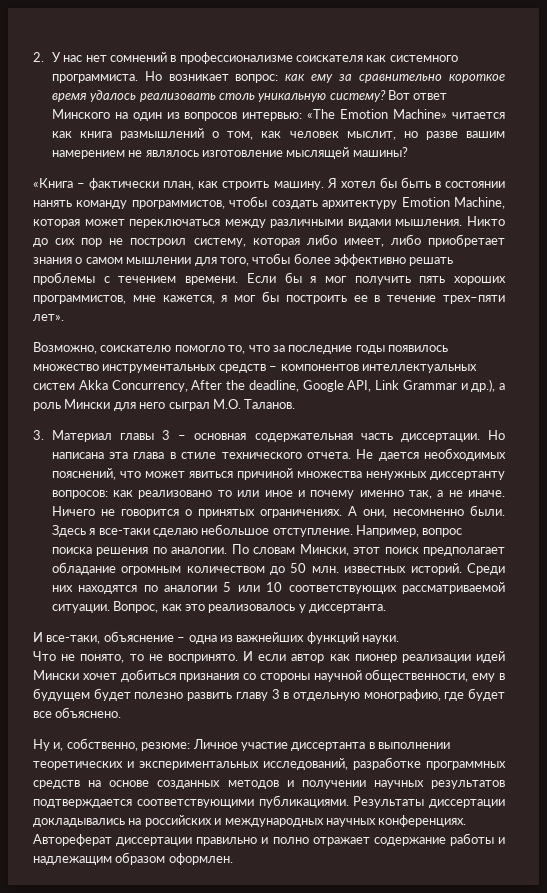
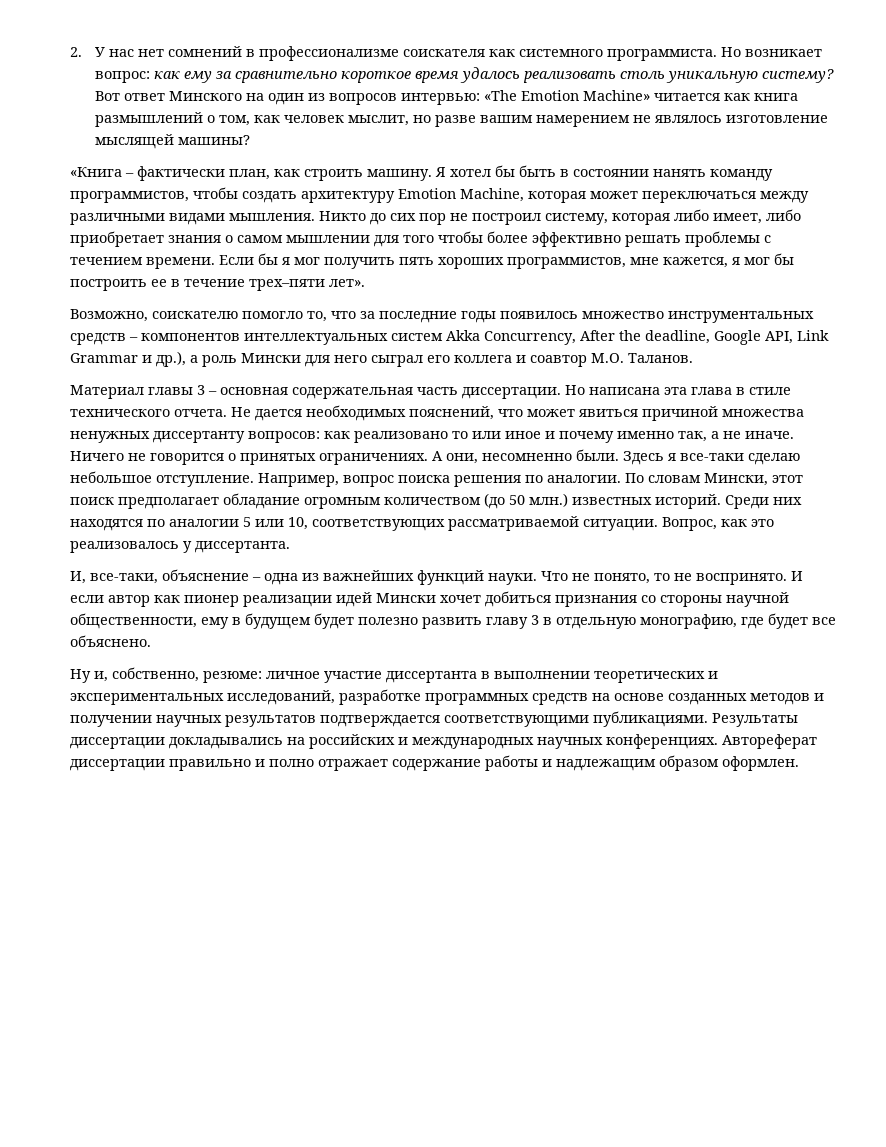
- Никто до сих пор не построил систему, которая либо имеет, либо приобретает знания о самом мышлении для того, чтобы более эффективно решать проблемы с течением времени.
+ Никто до сих пор не построил систему, которая либо имеет, либо приобретает знания о самом мышлении для того чтобы более эффективно решать проблемы с течением времени.
- Возможно, соискателю помогло то, что за последние годы появилось множество инструментальных средств – компонентов интеллектуальных систем Akka Concurrency, After the deadline, Google API, Link Grammar и др.), а роль Мински для него сыграл М.О. Таланов.
+ Возможно, соискателю помогло то, что за последние годы появилось множество инструментальных средств – компонентов интеллектуальных систем Akka Concurrency, After the deadline, Google API, Link Grammar и др.), а роль Мински для него сыграл его коллега и соавтор М.О. Таланов.
- 3. Материал главы 3 – основная содержательная часть диссертации.
+ Материал главы 3 – основная содержательная часть диссертации.
- По словам Мински, этот поиск предполагает обладание огромным количеством до 50 млн. известных историй.
+ По словам Мински, этот поиск предполагает обладание огромным количеством (до 50 млн.) известных историй.
- Среди них находятся по аналогии 5 или 10 соответствующих рассматриваемой ситуации.
+ Среди них находятся по аналогии 5 или 10, соответствующих рассматриваемой ситуации.
- И все-таки, объяснение – одна из важнейших функций науки.
- Что не понято, то не воспринято.
+ И, все-таки, объяснение – одна из важнейших функций науки. Что не понято, то не воспринято.
- Ну и, собственно, резюме: Личное участие диссертанта в выполнении теоретических и экспериментальных исследований, разработке программных средств на основе созданных методов и получении научных результатов подтверждается соответствующими публикациями.
+ Ну и, собственно, резюме: личное участие диссертанта в выполнении теоретических и экспериментальных исследований, разработке программных средств на основе созданных методов и получении научных результатов подтверждается соответствующими публикациями.

